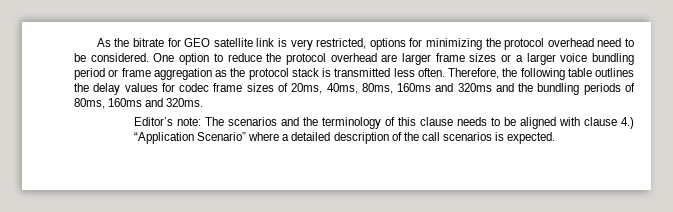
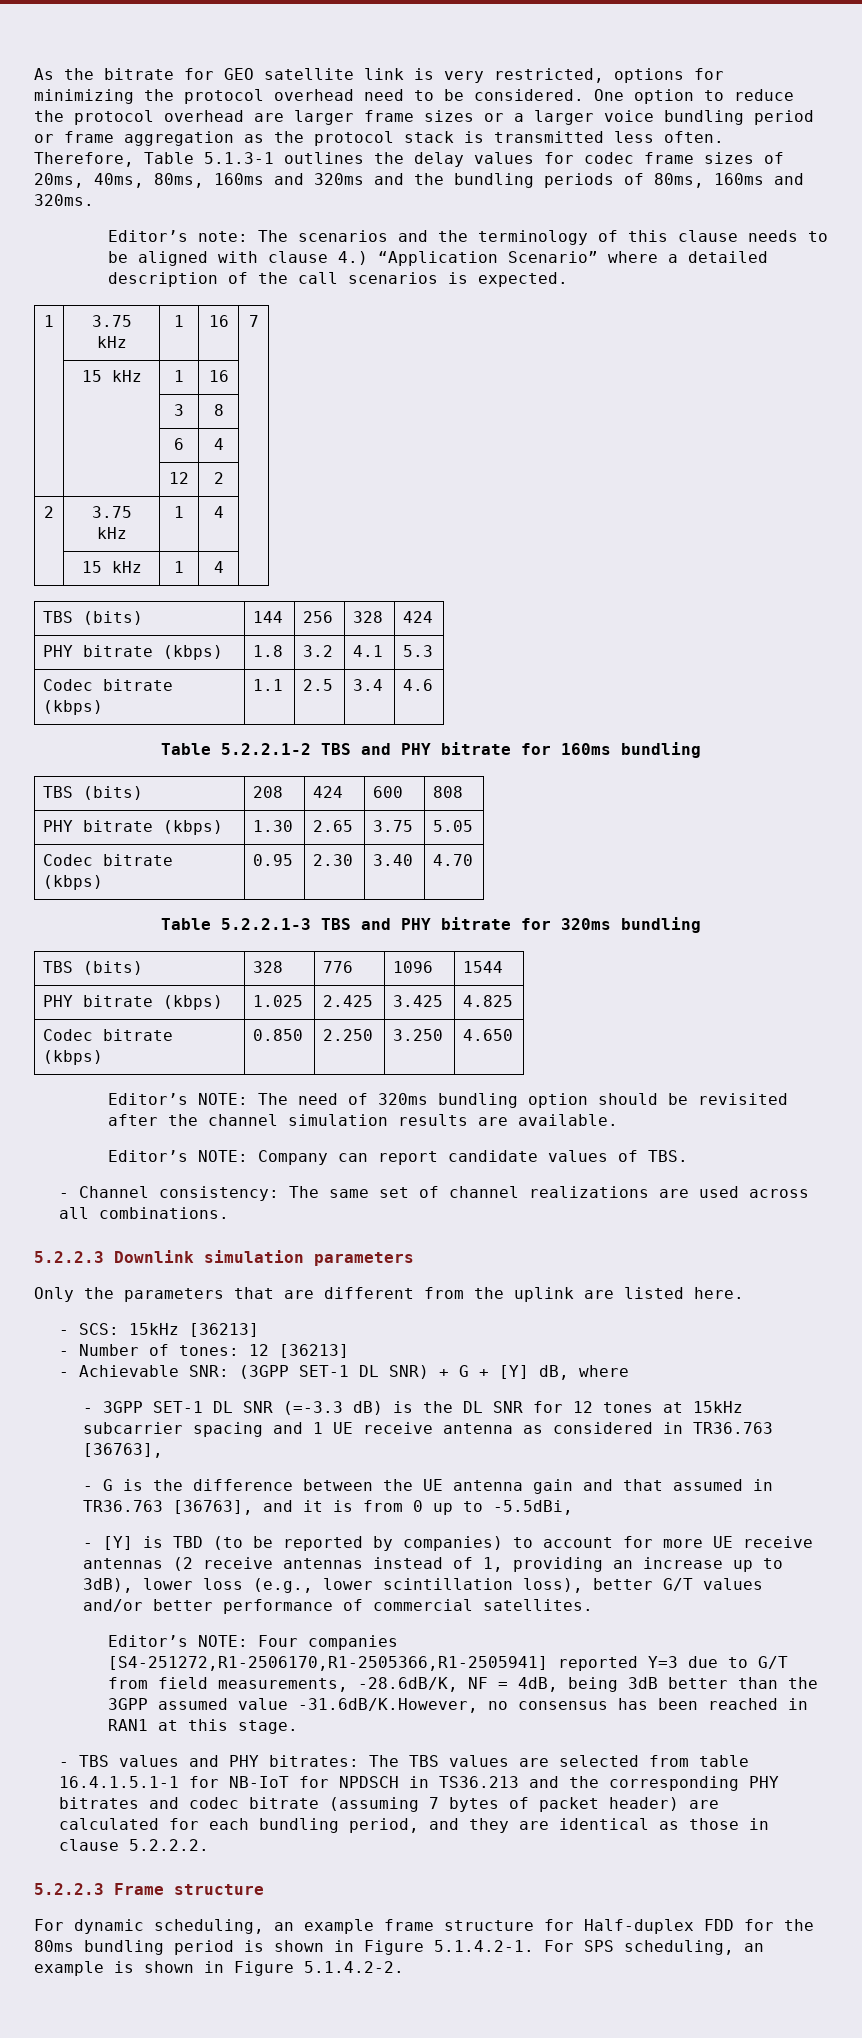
- Therefore, the following table outlines the delay values for codec frame sizes of 20ms, 40ms, 80ms, 160ms and 320ms and the bundling periods of 80ms, 160ms and 320ms.
+ Therefore, Table 5.1.3-1 outlines the delay values for codec frame sizes of 20ms, 40ms, 80ms, 160ms and 320ms and the bundling periods of 80ms, 160ms and 320ms.
+ 1 | 3.75 kHz | 1 | 16 | 7
+ | 15 kHz | 1 | 16 |
+ | | 3 | 8 |
+ | | 6 | 4 |
+ | | 12 | 2 |
+ 2 | 3.75 kHz | 1 | 4 |
+ | 15 kHz | 1 | 4 |
+ TBS (bits) | 144 | 256 | 328 | 424
+ PHY bitrate (kbps) | 1.8 | 3.2 | 4.1 | 5.3
+ Codec bitrate (kbps) | 1.1 | 2.5 | 3.4 | 4.6
+ Table 5.2.2.1-2 TBS and PHY bitrate for 160ms bundling
+ TBS (bits) | 208 | 424 | 600 | 808
+ PHY bitrate (kbps) | 1.30 | 2.65 | 3.75 | 5.05
+ Codec bitrate (kbps) | 0.95 | 2.30 | 3.40 | 4.70
+ Table 5.2.2.1-3 TBS and PHY bitrate for 320ms bundling
+ TBS (bits) | 328 | 776 | 1096 | 1544
+ PHY bitrate (kbps) | 1.025 | 2.425 | 3.425 | 4.825
+ Codec bitrate (kbps) | 0.850 | 2.250 | 3.250 | 4.650
+ Editor’s NOTE: The need of 320ms bundling option should be revisited after the channel simulation results are available.
+ Editor’s NOTE: Company can report candidate values of TBS.
+ - Channel consistency: The same set of channel realizations are used across all combinations.
+ 5.2.2.3 Downlink simulation parameters
+ Only the parameters that are different from the uplink are listed here.
+ - SCS: 15kHz [36213]
+ - Number of tones: 12 [36213]
+ - Achievable SNR: (3GPP SET-1 DL SNR) + G + [Y] dB, where
+ - 3GPP SET-1 DL SNR (=-3.3 dB) is the DL SNR for 12 tones at 15kHz subcarrier spacing and 1 UE receive antenna as considered in TR36.763 [36763],
+ - G is the difference between the UE antenna gain and that assumed in TR36.763 [36763], and it is from 0 up to -5.5dBi,
+ - [Y] is TBD (to be reported by companies) to account for more UE receive antennas (2 receive antennas instead of 1, providing an increase up to 3dB), lower loss (e.g., lower scintillation loss), better G/T values and/or better performance of commercial satellites.
+ Editor’s NOTE: Four companies [S4-251272,R1-2506170,R1-2505366,R1-2505941] reported Y=3 due to G/T from field measurements, -28.6dB/K, NF = 4dB, being 3dB better than the 3GPP assumed value -31.6dB/K.However, no consensus has been reached in RAN1 at this stage.
+ - TBS values and PHY bitrates: The TBS values are selected from table 16.4.1.5.1-1 for NB-IoT for NPDSCH in TS36.213 and the corresponding PHY bitrates and codec bitrate (assuming 7 bytes of packet header) are calculated for each bundling period, and they are identical as those in clause 5.2.2.2.
+ 5.2.2.3 Frame structure
+ For dynamic scheduling, an example frame structure for Half-duplex FDD for the 80ms bundling period is shown in Figure 5.1.4.2-1. For SPS scheduling, an example is shown in Figure 5.1.4.2-2.

